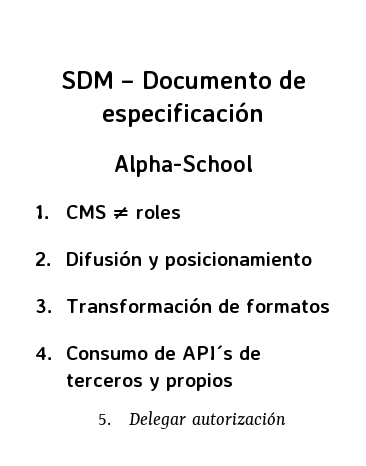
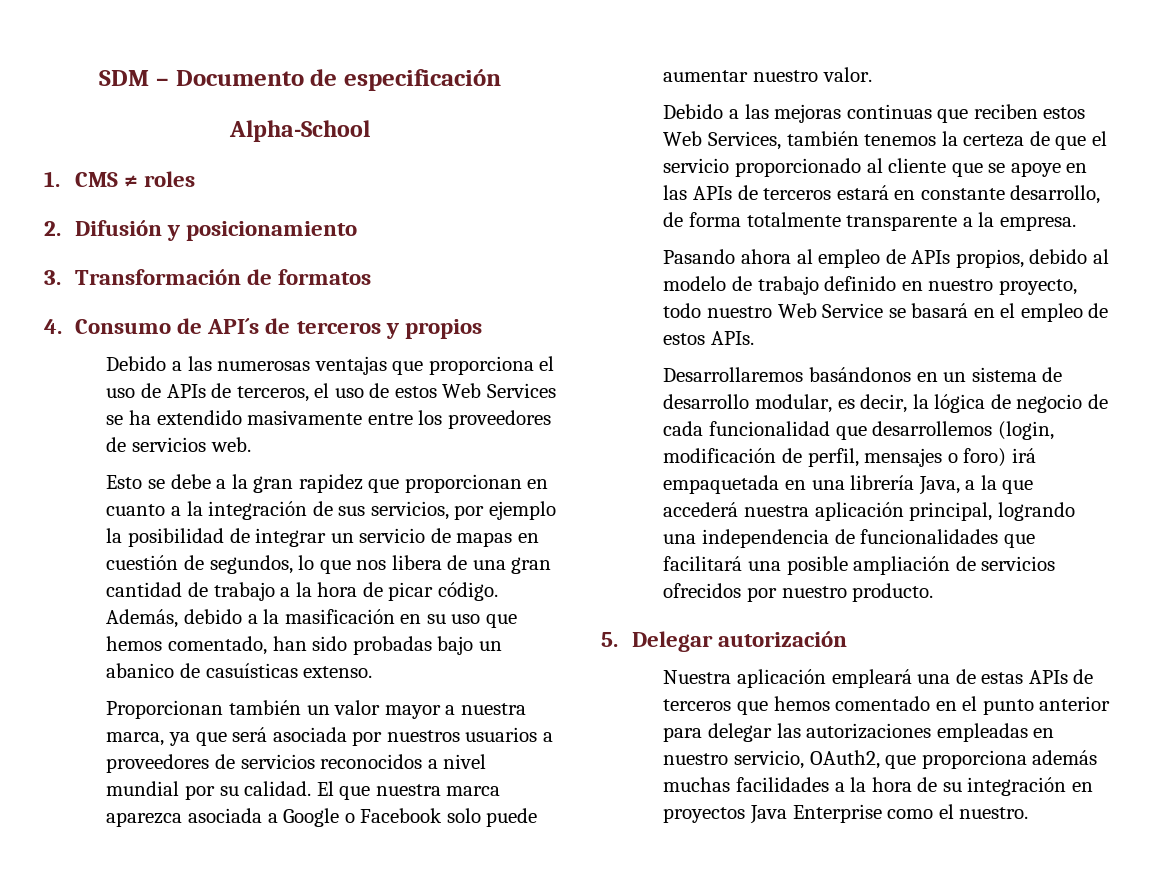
+ Debido a las numerosas ventajas que proporciona el uso de APIs de terceros, el uso de estos Web Services se ha extendido masivamente entre los proveedores de servicios web.
+ Esto se debe a la gran rapidez que proporcionan en cuanto a la integración de sus servicios, por ejemplo la posibilidad de integrar un servicio de mapas en cuestión de segundos, lo que nos libera de una gran cantidad de trabajo a la hora de picar código. Además, debido a la masificación en su uso que hemos comentado, han sido probadas bajo un abanico de casuísticas extenso.
+ Proporcionan también un valor mayor a nuestra marca, ya que será asociada por nuestros usuarios a proveedores de servicios reconocidos a nivel mundial por su calidad. El que nuestra marca aparezca asociada a Google o Facebook solo puede aumentar nuestro valor.
+ Debido a las mejoras continuas que reciben estos Web Services, también tenemos la certeza de que el servicio proporcionado al cliente que se apoye en las APIs de terceros estará en constante desarrollo, de forma totalmente transparente a la empresa.
+ Pasando ahora al empleo de APIs propios, debido al modelo de trabajo definido en nuestro proyecto, todo nuestro Web Service se basará en el empleo de estos APIs.
+ Desarrollaremos basándonos en un sistema de desarrollo modular, es decir, la lógica de negocio de cada funcionalidad que desarrollemos (login, modificación de perfil, mensajes o foro) irá empaquetada en una librería Java, a la que accederá nuestra aplicación principal, logrando una independencia de funcionalidades que facilitará una posible ampliación de servicios ofrecidos por nuestro producto.
  5. Delegar autorización
+ Nuestra aplicación empleará una de estas APIs de terceros que hemos comentado en el punto anterior para delegar las autorizaciones empleadas en nuestro servicio, OAuth2, que proporciona además muchas facilidades a la hora de su integración en proyectos Java Enterprise como el nuestro.

